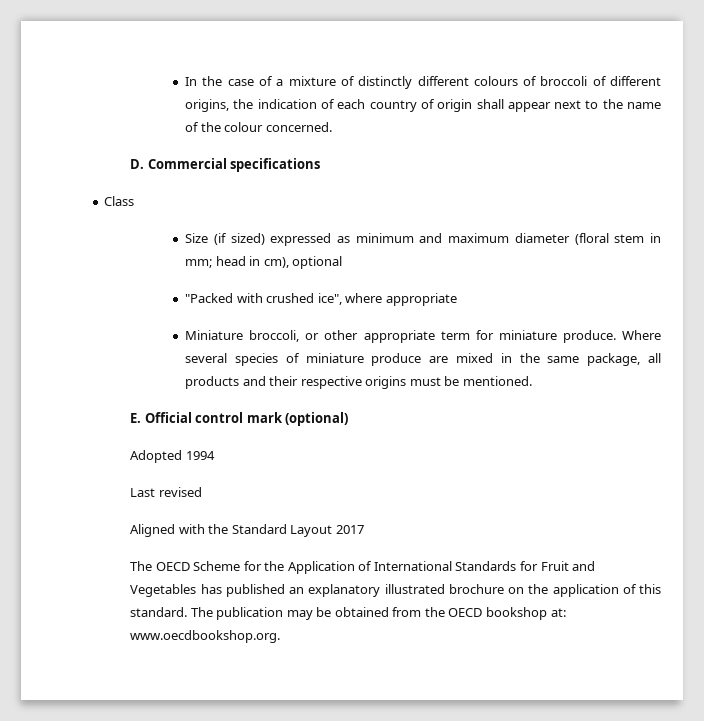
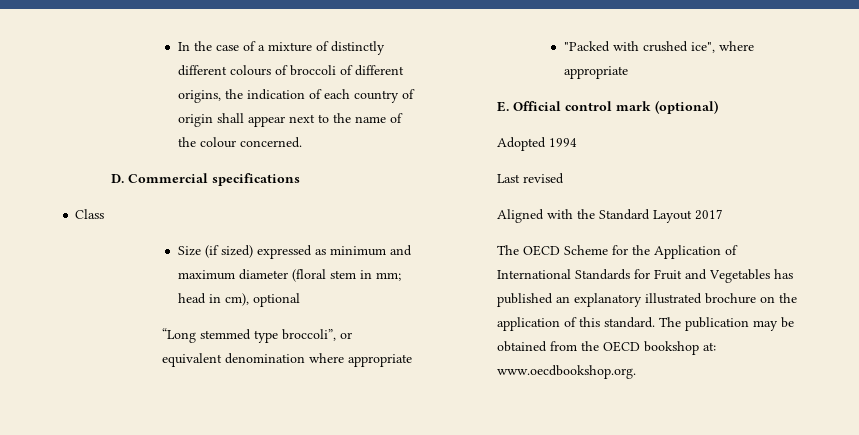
+ “Long stemmed type broccoli”, or equivalent denomination where appropriate
- Miniature broccoli, or other appropriate term for miniature produce. Where several species of miniature produce are mixed in the same package, all products and their respective origins must be mentioned.

